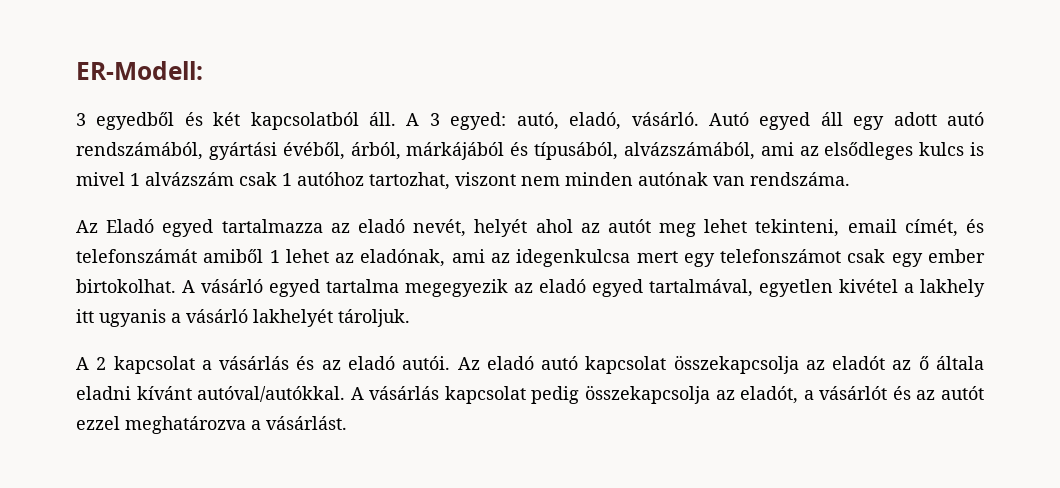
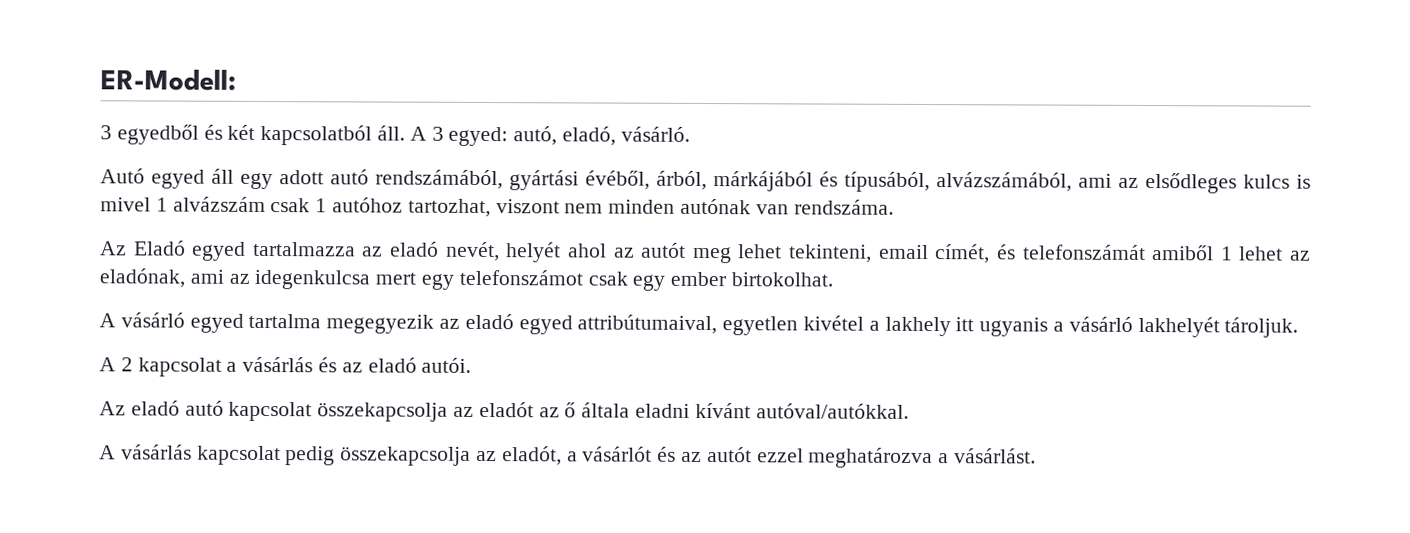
- A 3 egyed: autó, eladó, vásárló. Autó egyed áll egy adott autó rendszámából, gyártási évéből, árból, márkájából és típusából, alvázszámából, ami az elsődleges kulcs is mivel 1 alvázszám csak 1 autóhoz tartozhat, viszont nem minden autónak van rendszáma.
+ A 3 egyed: autó, eladó, vásárló.
+ Autó egyed áll egy adott autó rendszámából, gyártási évéből, árból, márkájából és típusából, alvázszámából, ami az elsődleges kulcs is mivel 1 alvázszám csak 1 autóhoz tartozhat, viszont nem minden autónak van rendszáma.
- Az Eladó egyed tartalmazza az eladó nevét, helyét ahol az autót meg lehet tekinteni, email címét, és telefonszámát amiből 1 lehet az eladónak, ami az idegenkulcsa mert egy telefonszámot csak egy ember birtokolhat. A vásárló egyed tartalma megegyezik az eladó egyed tartalmával, egyetlen kivétel a lakhely itt ugyanis a vásárló lakhelyét tároljuk.
+ Az Eladó egyed tartalmazza az eladó nevét, helyét ahol az autót meg lehet tekinteni, email címét, és telefonszámát amiből 1 lehet az eladónak, ami az idegenkulcsa mert egy telefonszámot csak egy ember birtokolhat.
+ A vásárló egyed tartalma megegyezik az eladó egyed attribútumaival, egyetlen kivétel a lakhely itt ugyanis a vásárló lakhelyét tároljuk.
- A 2 kapcsolat a vásárlás és az eladó autói. Az eladó autó kapcsolat összekapcsolja az eladót az ő általa eladni kívánt autóval/autókkal. A vásárlás kapcsolat pedig összekapcsolja az eladót, a vásárlót és az autót ezzel meghatározva a vásárlást.
+ A 2 kapcsolat a vásárlás és az eladó autói.
+ Az eladó autó kapcsolat összekapcsolja az eladót az ő általa eladni kívánt autóval/autókkal.
+ A vásárlás kapcsolat pedig összekapcsolja az eladót, a vásárlót és az autót ezzel meghatározva a vásárlást.

